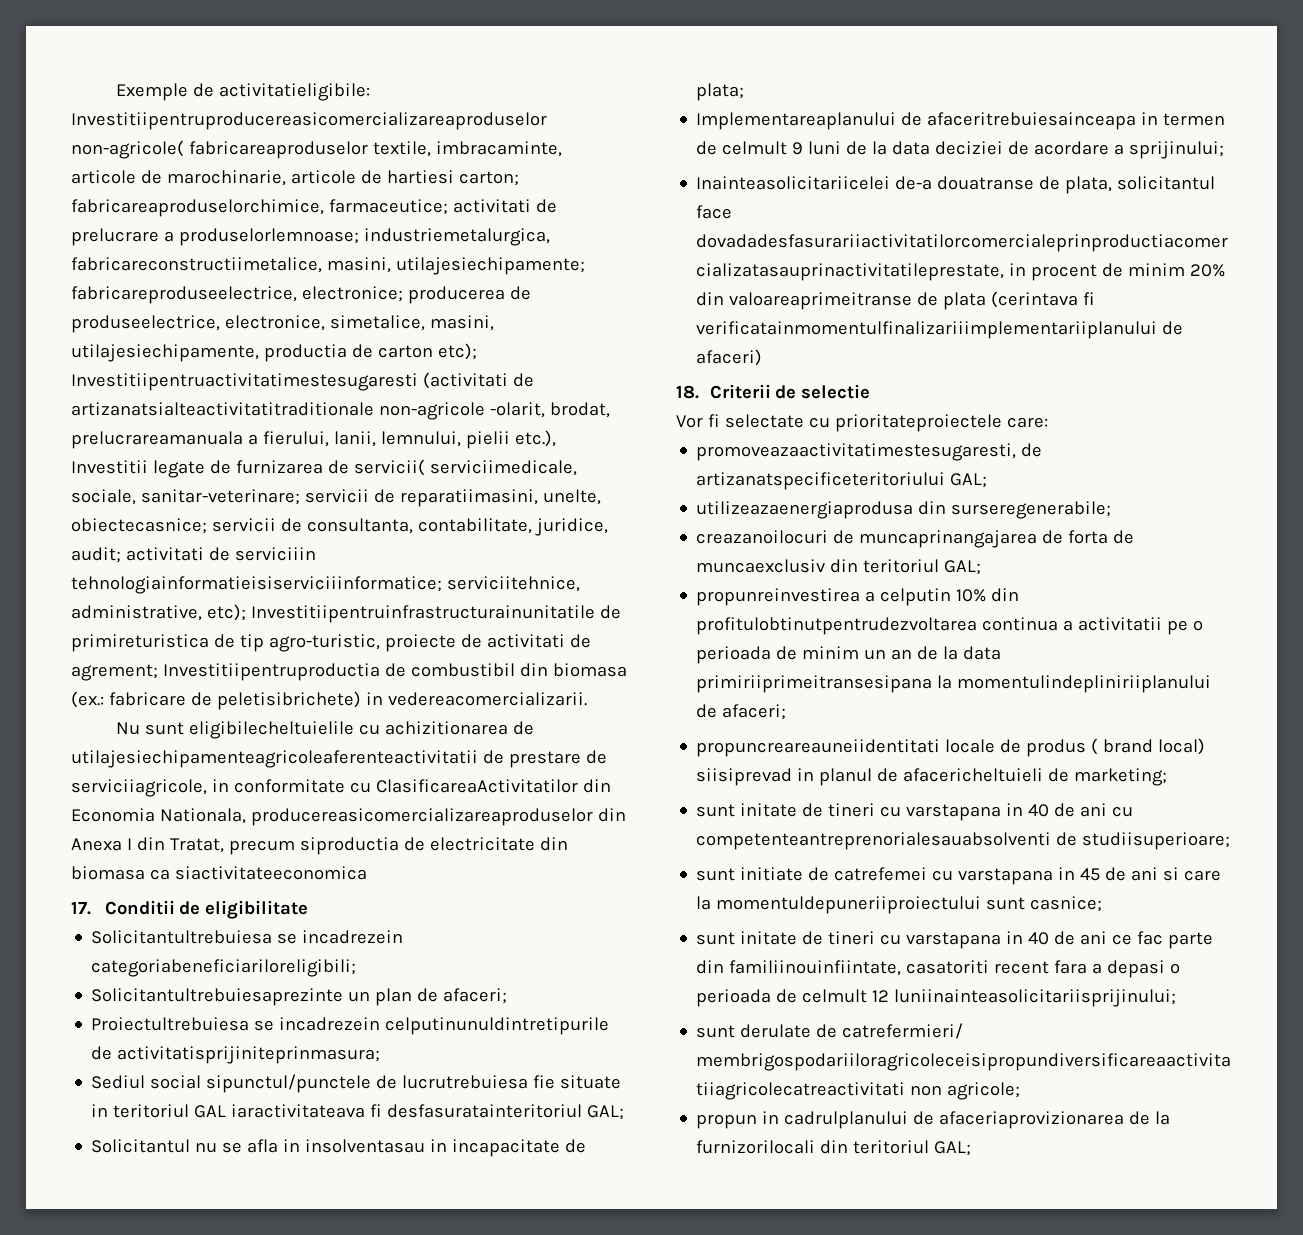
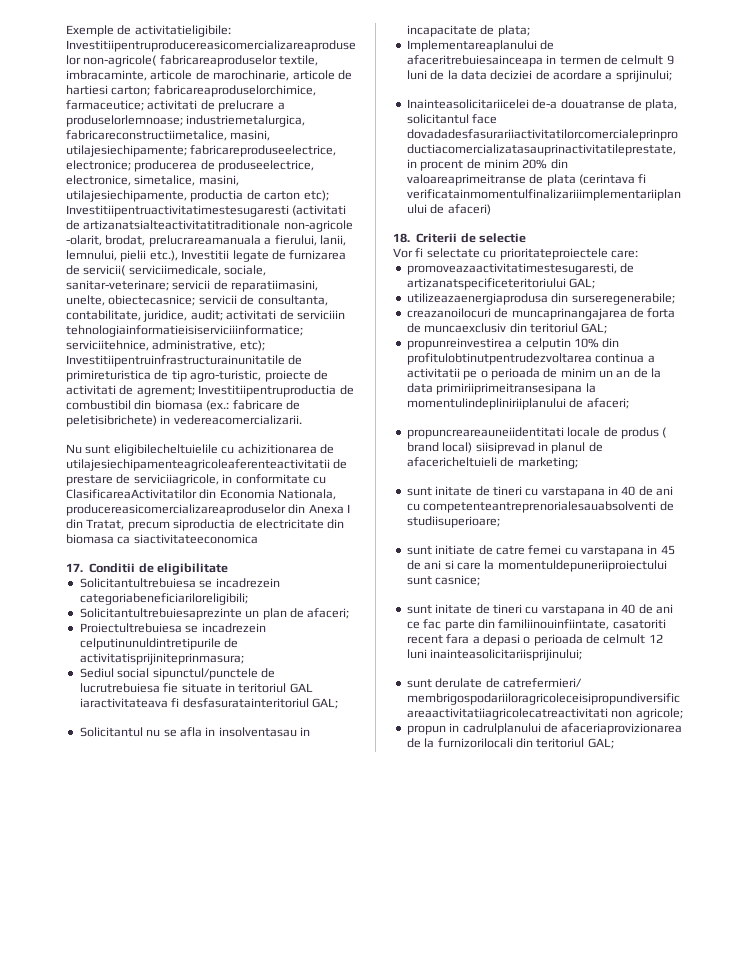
- sunt initiate de catrefemei cu varstapana in 45 de ani si care la momentuldepuneriiproiectului sunt casnice;
+ sunt initiate de catre femei cu varstapana in 45 de ani si care la momentuldepuneriiproiectului sunt casnice;
- sunt initate de tineri cu varstapana in 40 de ani ce fac parte din familiinouinfiintate, casatoriti recent fara a depasi o perioada de celmult 12 luniinainteasolicitariisprijinului;
+ sunt initate de tineri cu varstapana in 40 de ani ce fac parte din familiinouinfiintate, casatoriti recent fara a depasi o perioada de celmult 12 luni inainteasolicitariisprijinului;

